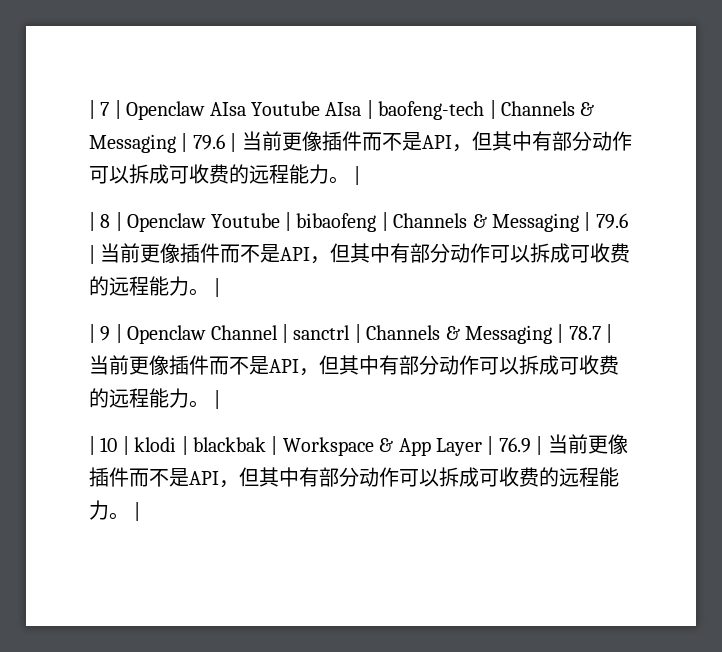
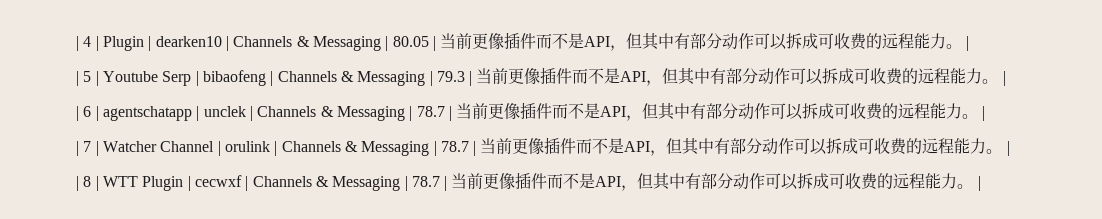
- | 7 | Openclaw AIsa Youtube AIsa | baofeng-tech | Channels & Messaging | 79.6 | 当前更像插件而不是API，但其中有部分动作可以拆成可收费的远程能力。
+ | 4 | Plugin | dearken10 | Channels & Messaging | 80.05 | 当前更像插件而不是API，但其中有部分动作可以拆成可收费的远程能力。
- | 8 | Openclaw Youtube | bibaofeng | Channels & Messaging | 79.6 | 当前更像插件而不是API，但其中有部分动作可以拆成可收费的远程能力。
+ | 5 | Youtube Serp | bibaofeng | Channels & Messaging | 79.3 | 当前更像插件而不是API，但其中有部分动作可以拆成可收费的远程能力。
- | 9 | Openclaw Channel | sanctrl | Channels & Messaging | 78.7 | 当前更像插件而不是API，但其中有部分动作可以拆成可收费的远程能力。
+ | 6 | agentschatapp | unclek | Channels & Messaging | 78.7 | 当前更像插件而不是API，但其中有部分动作可以拆成可收费的远程能力。
- | 10 | klodi | blackbak | Workspace & App Layer | 76.9 | 当前更像插件而不是API，但其中有部分动作可以拆成可收费的远程能力。
+ | 7 | Watcher Channel | orulink | Channels & Messaging | 78.7 | 当前更像插件而不是API，但其中有部分动作可以拆成可收费的远程能力。
+ | 8 | WTT Plugin | cecwxf | Channels & Messaging | 78.7 | 当前更像插件而不是API，但其中有部分动作可以拆成可收费的远程能力。 |

